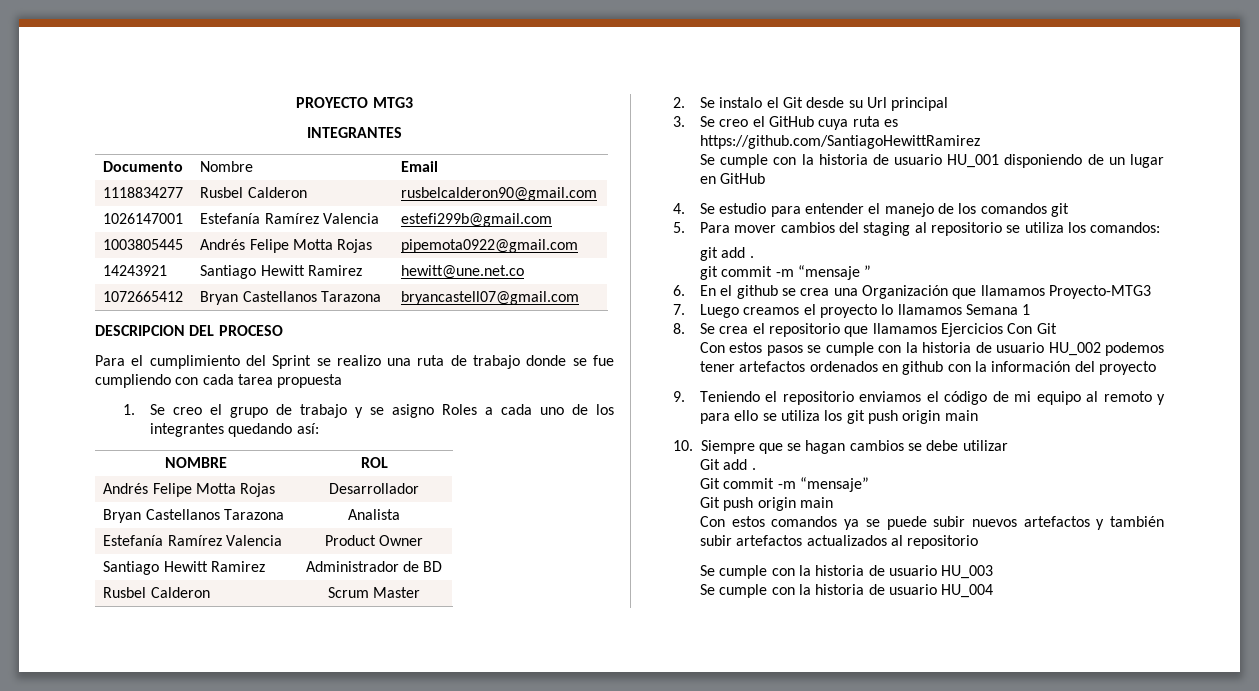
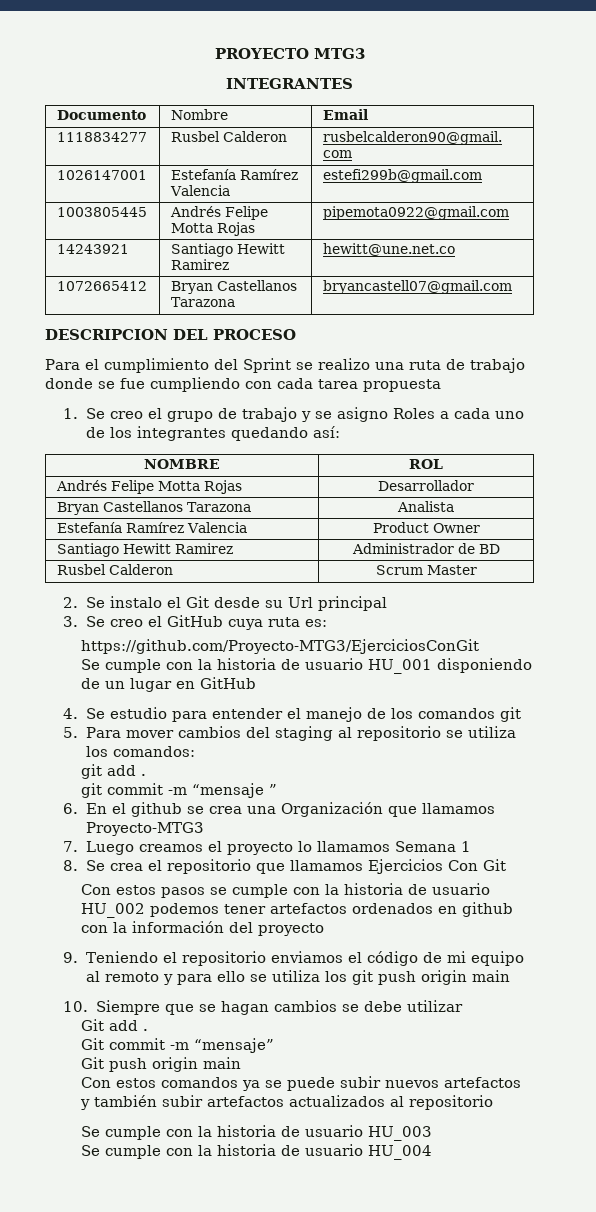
- 3. Se creo el GitHub cuya ruta es https://github.com/SantiagoHewittRamirez
+ 3. Se creo el GitHub cuya ruta es:
+ https://github.com/Proyecto-MTG3/EjerciciosConGit

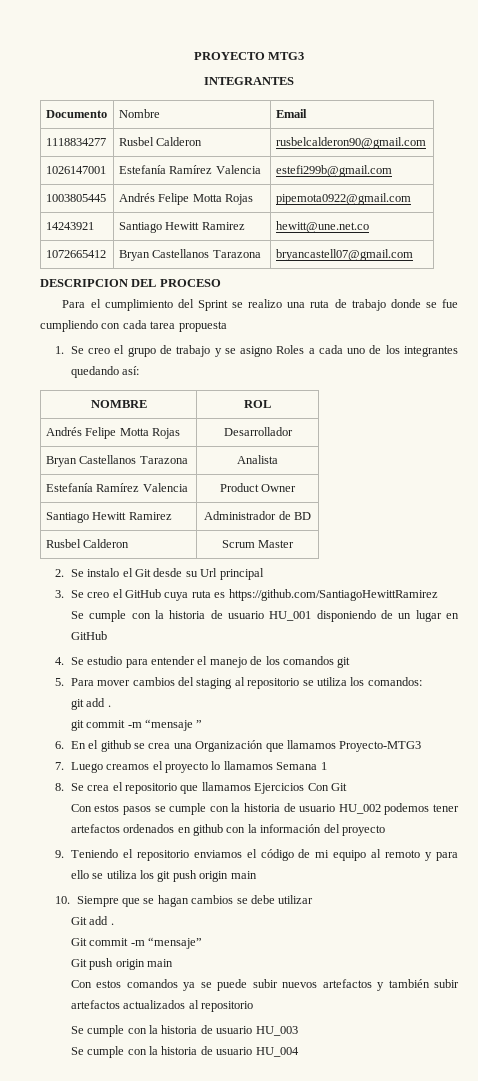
- 3. Se creo el GitHub cuya ruta es:
- https://github.com/Proyecto-MTG3/EjerciciosConGit
+ 3. Se creo el GitHub cuya ruta es https://github.com/SantiagoHewittRamirez

